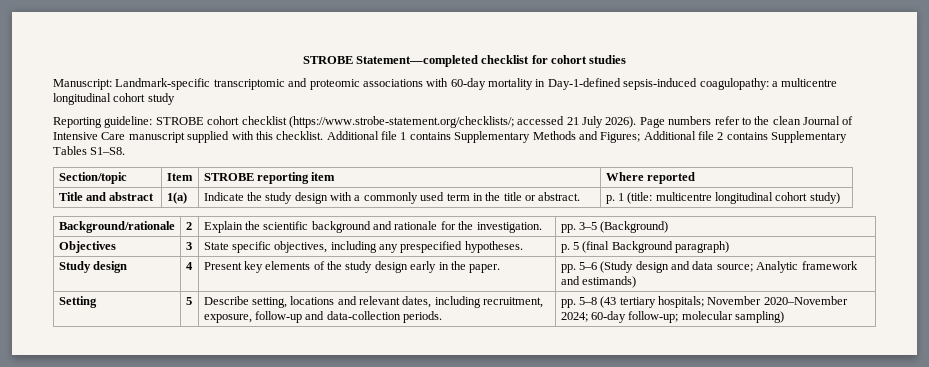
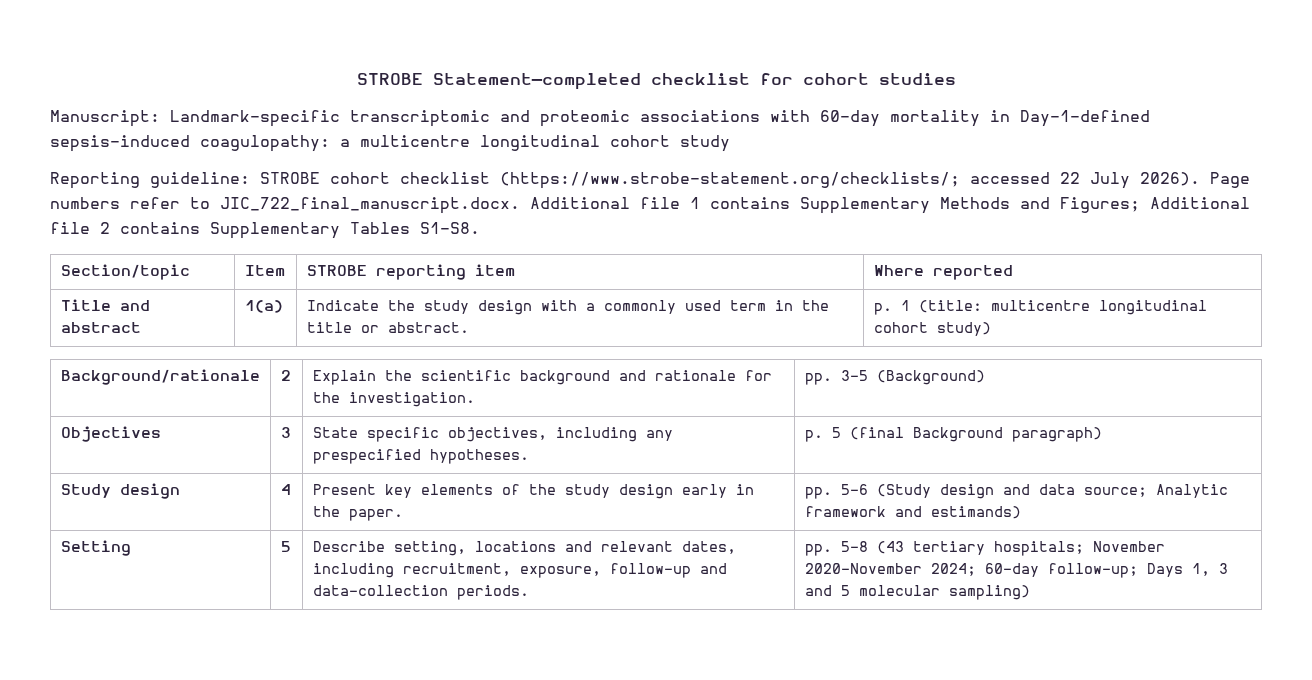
- Reporting guideline: STROBE cohort checklist (https://www.strobe-statement.org/checklists/; accessed 21 July 2026).
+ Reporting guideline: STROBE cohort checklist (https://www.strobe-statement.org/checklists/; accessed 22 July 2026).
- Page numbers refer to the clean Journal of Intensive Care manuscript supplied with this checklist. Additional file 1 contains Supplementary Methods and Figures; Additional file 2 contains Supplementary Tables S1–S8.
+ Page numbers refer to JIC_722_final_manuscript.docx. Additional file 1 contains Supplementary Methods and Figures; Additional file 2 contains Supplementary Tables S1–S8.
- Setting | 5 | Describe setting, locations and relevant dates, including recruitment, exposure, follow-up and data-collection periods. | pp. 5–8 (43 tertiary hospitals; November 2020–November 2024; 60-day follow-up; molecular sampling)
+ Setting | 5 | Describe setting, locations and relevant dates, including recruitment, exposure, follow-up and data-collection periods. | pp. 5–8 (43 tertiary hospitals; November 2020–November 2024; 60-day follow-up; Days 1, 3 and 5 molecular sampling)

